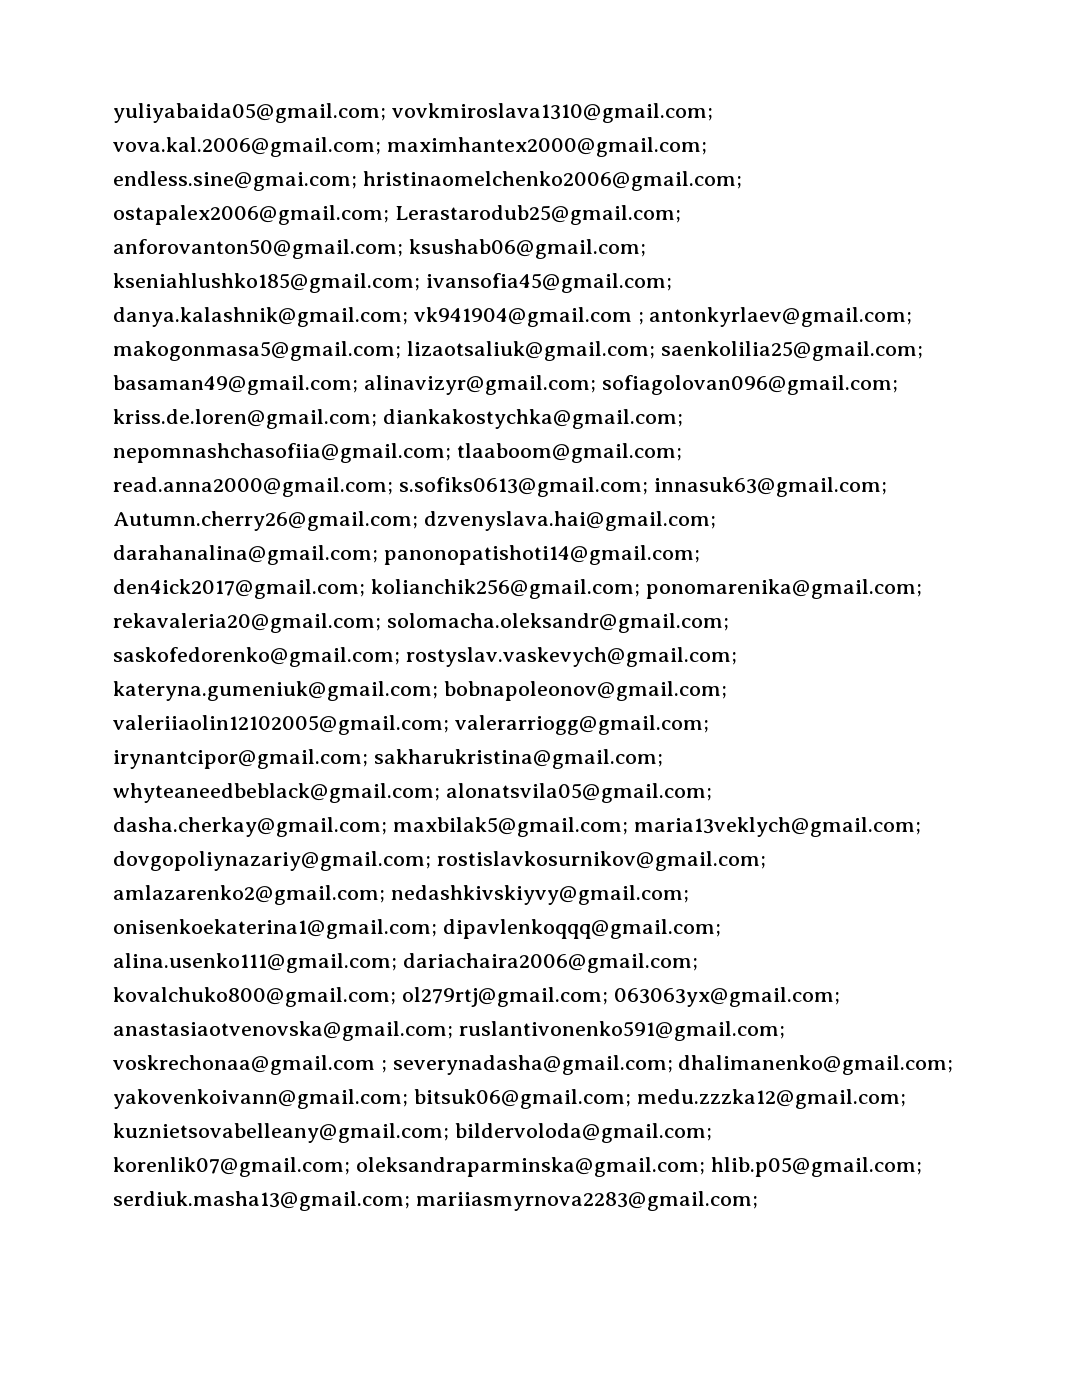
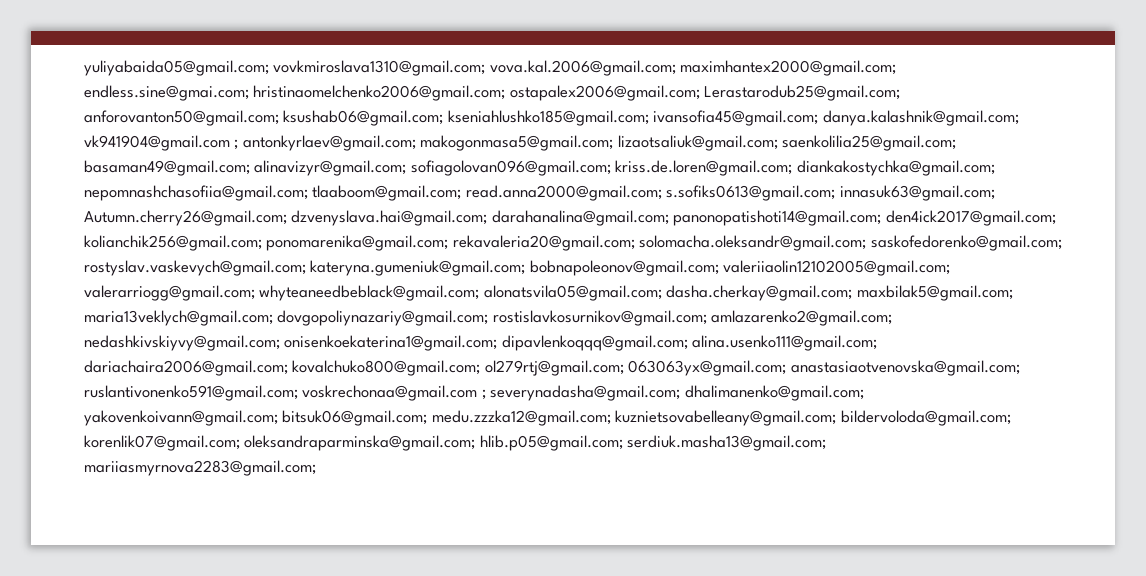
- irynantcipor@gmail.com; sakharukristina@gmail.com;

